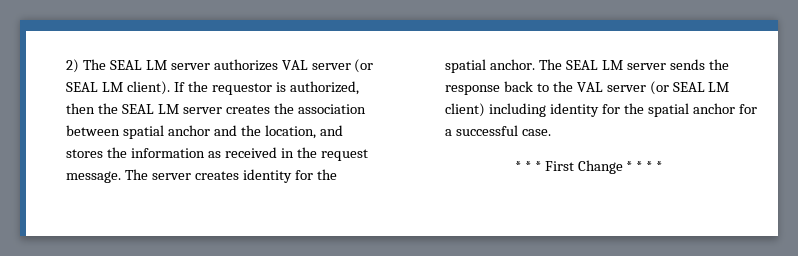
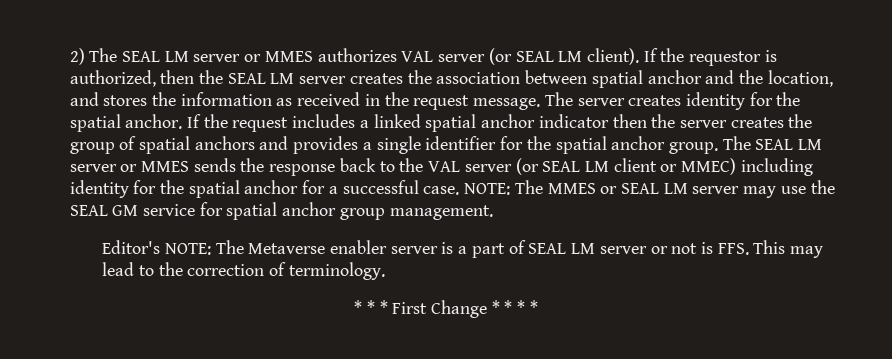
- 2) The SEAL LM server authorizes VAL server (or SEAL LM client).
+ 2) The SEAL LM server or MMES authorizes VAL server (or SEAL LM client).
- The SEAL LM server sends the response back to the VAL server (or SEAL LM client) including identity for the spatial anchor for a successful case.
+ If the request includes a linked spatial anchor indicator then the server creates the group of spatial anchors and provides a single identifier for the spatial anchor group. The SEAL LM server or MMES sends the response back to the VAL server (or SEAL LM client or MMEC) including identity for the spatial anchor for a successful case. NOTE: The MMES or SEAL LM server may use the SEAL GM service for spatial anchor group management.
+ Editor's NOTE: The Metaverse enabler server is a part of SEAL LM server or not is FFS. This may lead to the correction of terminology.

